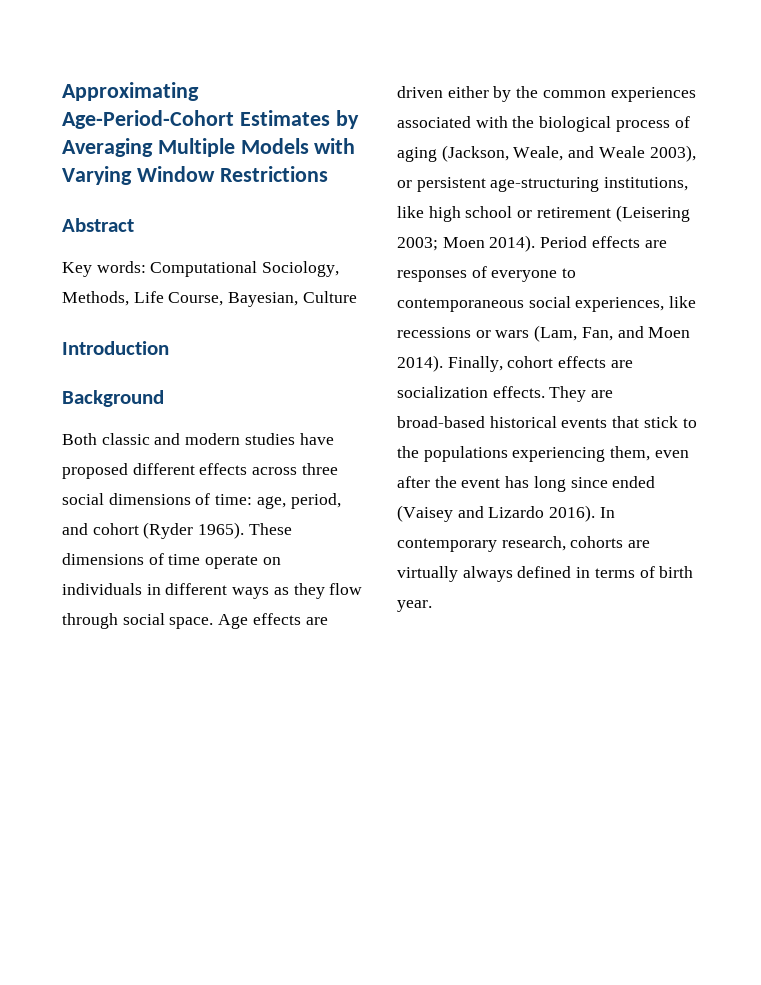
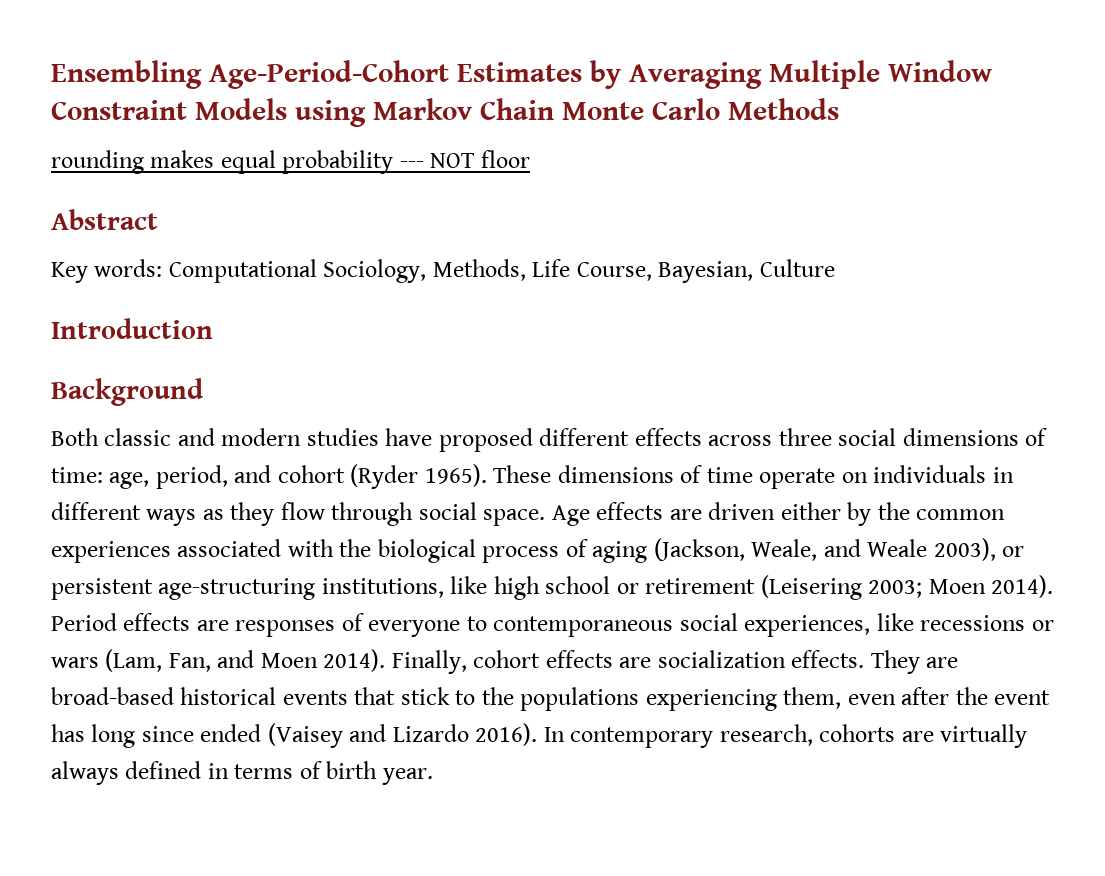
- Approximating Age-Period-Cohort Estimates by Averaging Multiple Models with Varying Window Restrictions
+ Ensembling Age-Period-Cohort Estimates by Averaging Multiple Window Constraint Models using Markov Chain Monte Carlo Methods
+ rounding makes equal probability --- NOT floor

